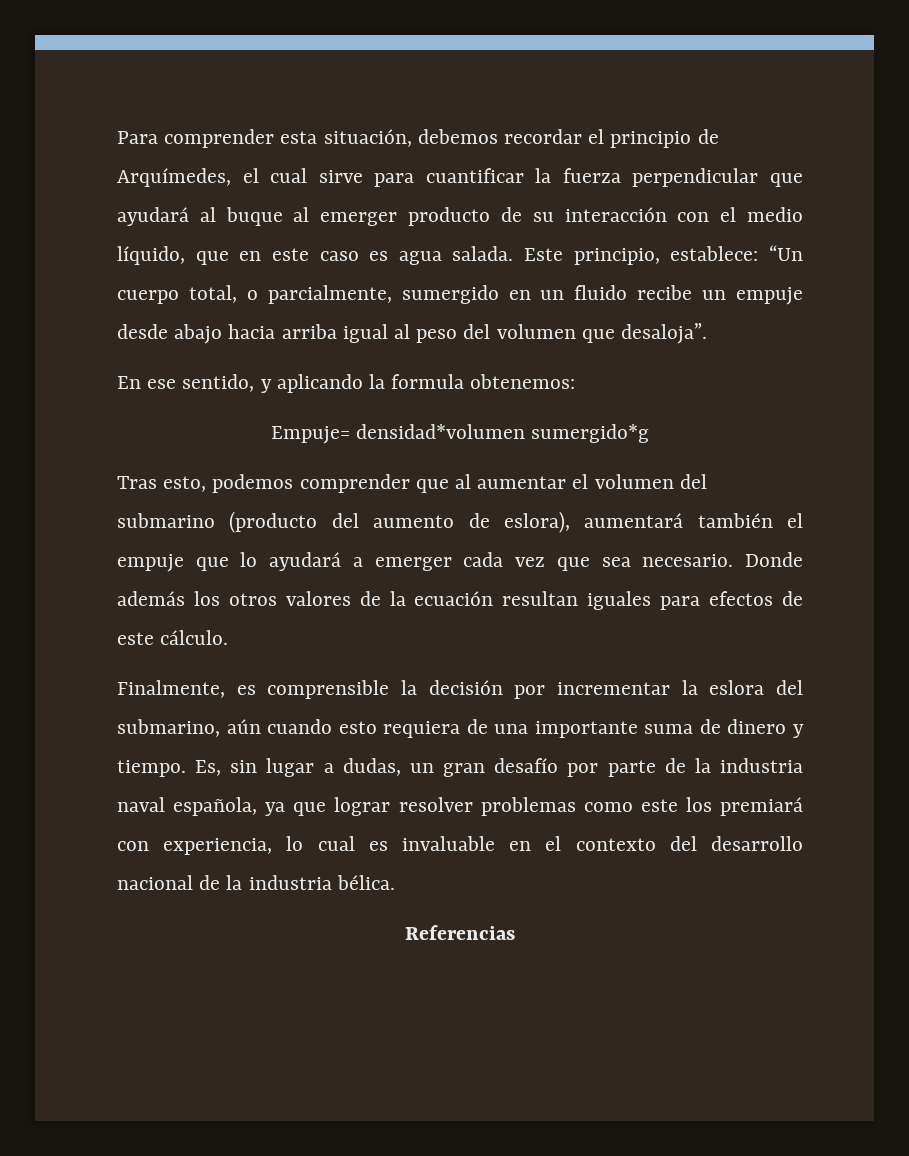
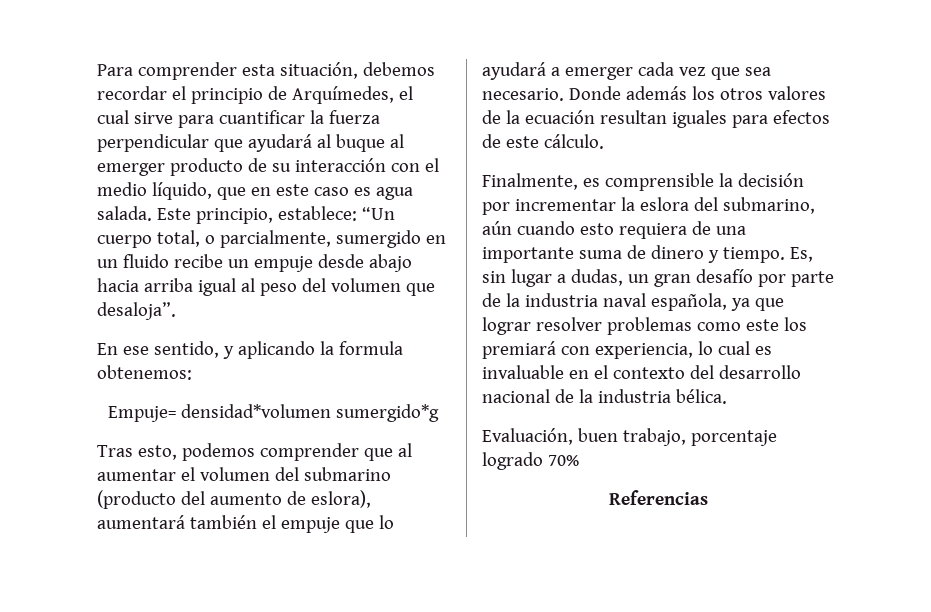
+ Evaluación, buen trabajo, porcentaje logrado 70%

